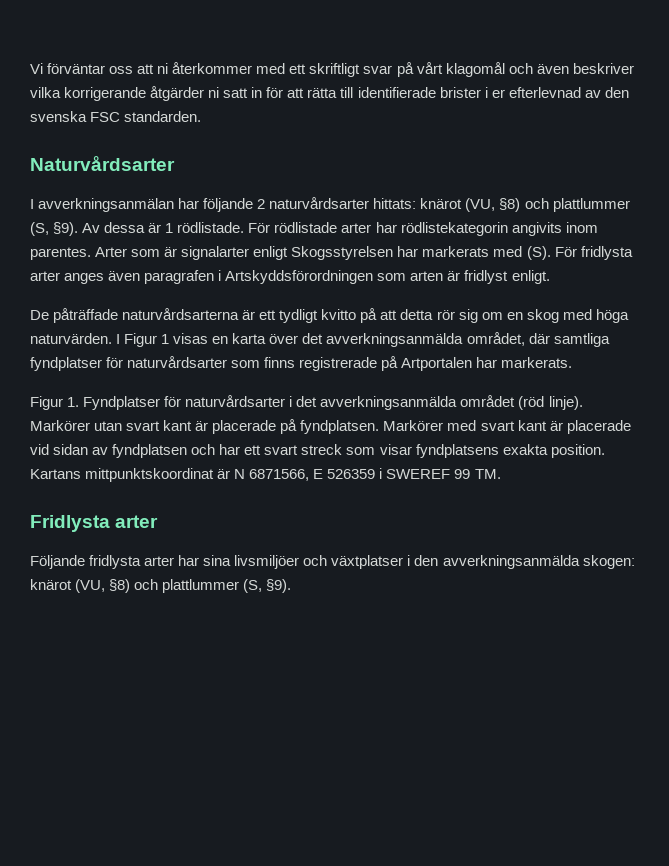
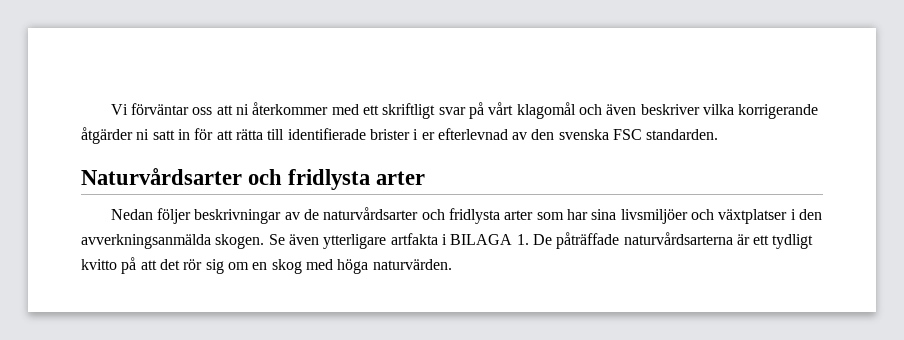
- Naturvårdsarter
- I avverkningsanmälan har följande 2 naturvårdsarter hittats: knärot (VU, §8) och plattlummer (S, §9). Av dessa är 1 rödlistade. För rödlistade arter har rödlistekategorin angivits inom parentes. Arter som är signalarter enligt Skogsstyrelsen har markerats med (S). För fridlysta arter anges även paragrafen i Artskyddsförordningen som arten är fridlyst enligt.
- De påträffade naturvårdsarterna är ett tydligt kvitto på att detta rör sig om en skog med höga naturvärden. I Figur 1 visas en karta över det avverkningsanmälda området, där samtliga fyndplatser för naturvårdsarter som finns registrerade på Artportalen har markerats.
- Figur 1. Fyndplatser för naturvårdsarter i det avverkningsanmälda området (röd linje). Markörer utan svart kant är placerade på fyndplatsen. Markörer med svart kant är placerade vid sidan av fyndplatsen och har ett svart streck som visar fyndplatsens exakta position. Kartans mittpunktskoordinat är N 6871566, E 526359 i SWEREF 99 TM.
- Fridlysta arter
- Följande fridlysta arter har sina livsmiljöer och växtplatser i den avverkningsanmälda skogen: knärot (VU, §8) och plattlummer (S, §9).
+ Naturvårdsarter och fridlysta arter
+ Nedan följer beskrivningar av de naturvårdsarter och fridlysta arter som har sina livsmiljöer och växtplatser i den avverkningsanmälda skogen. Se även ytterligare artfakta i BILAGA 1. De påträffade naturvårdsarterna är ett tydligt kvitto på att det rör sig om en skog med höga naturvärden.

